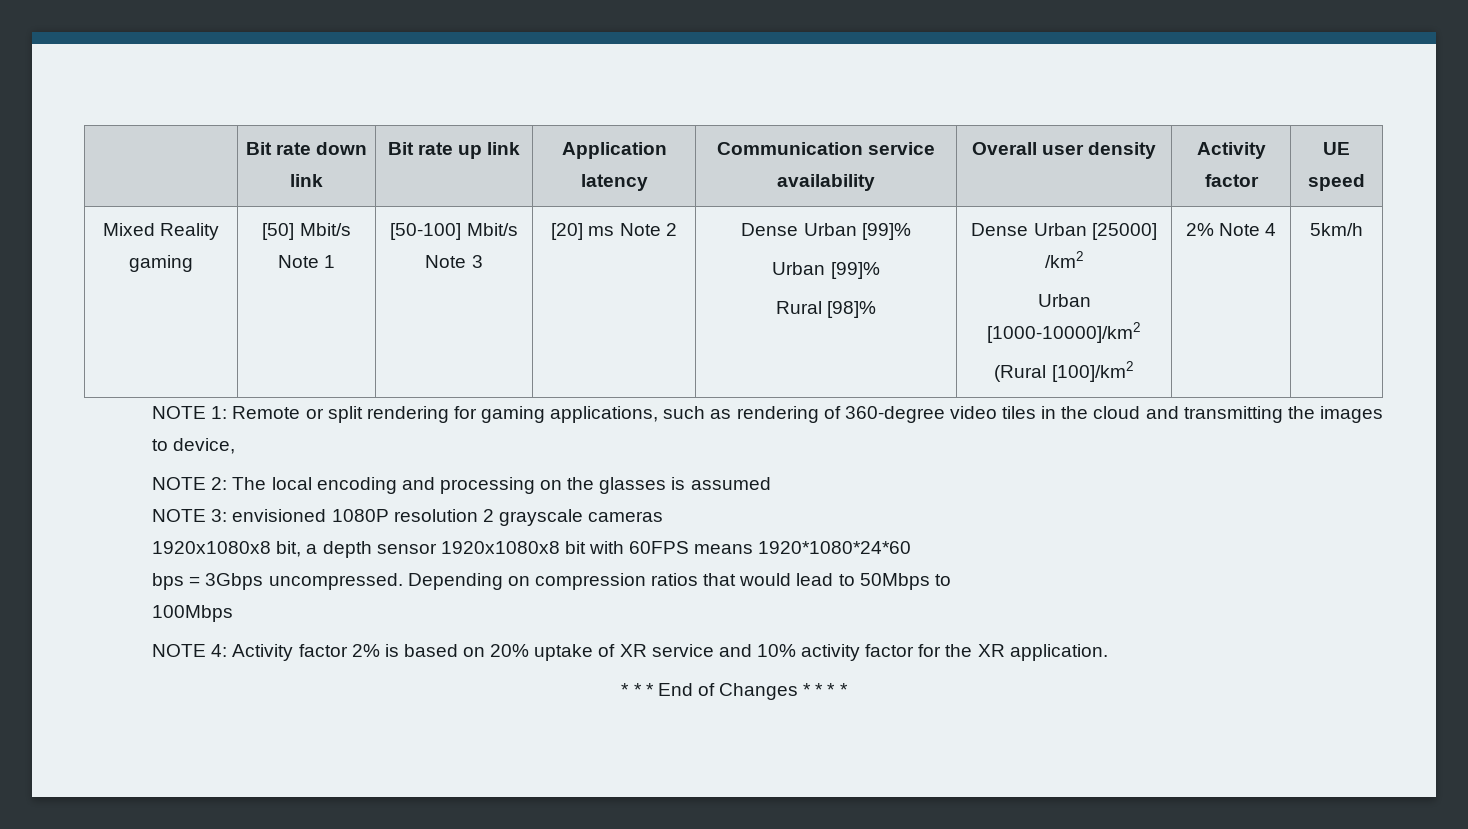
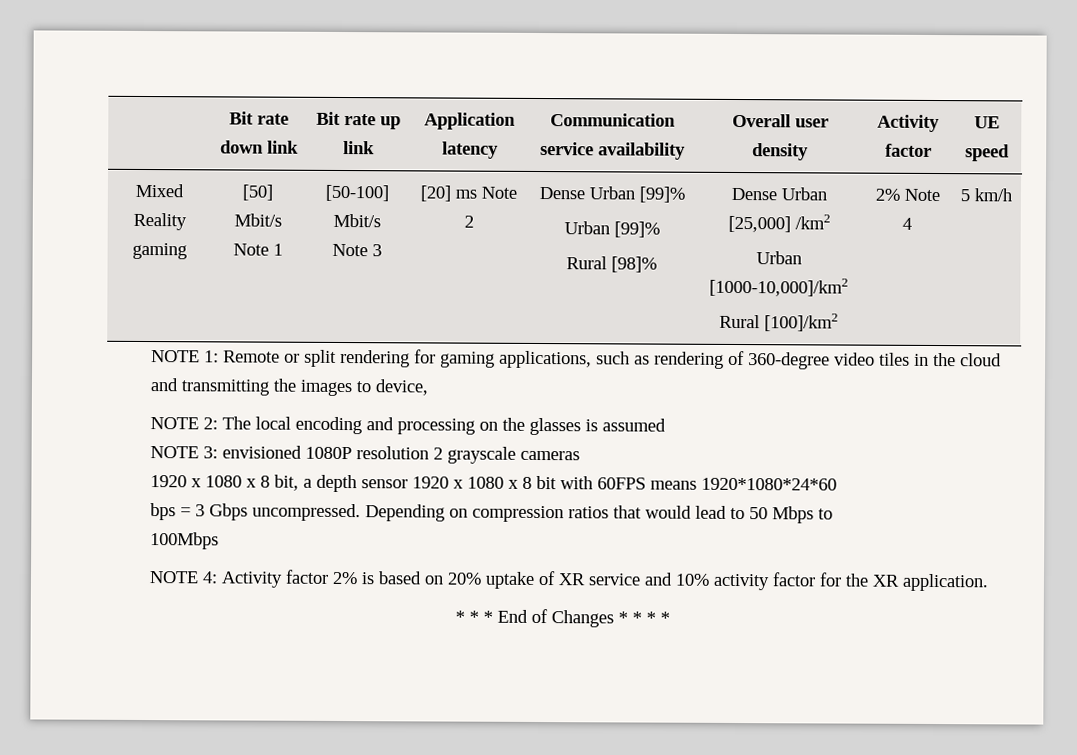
  Mixed Reality gaming | [50] Mbit/s Note 1 | [50-100] Mbit/s Note 3 | [20] ms Note 2 | Dense Urban [99]%
  Urban [99]%
- Rural [98]% | Dense Urban [25000] /km2
- Urban [1000-10000]/km2
- (Rural [100]/km2 | 2% Note 4 | 5km/h
+ Rural [98]% | Dense Urban [25,000] /km2
+ Urban [1000-10,000]/km2
+ Rural [100]/km2 | 2% Note 4 | 5 km/h
- 1920x1080x8 bit, a depth sensor 1920x1080x8 bit with 60FPS means 1920*1080*24*60
+ 1920 x 1080 x 8 bit, a depth sensor 1920 x 1080 x 8 bit with 60FPS means 1920*1080*24*60
- bps = 3Gbps uncompressed.
+ bps = 3 Gbps uncompressed.
- Depending on compression ratios that would lead to 50Mbps to
+ Depending on compression ratios that would lead to 50 Mbps to

